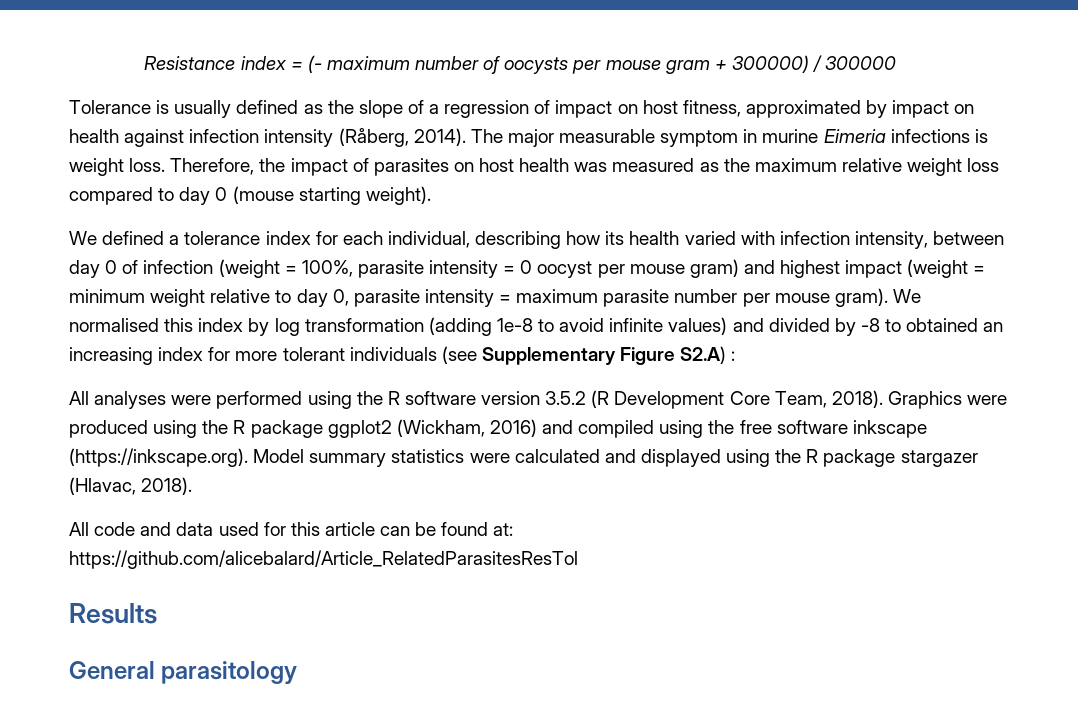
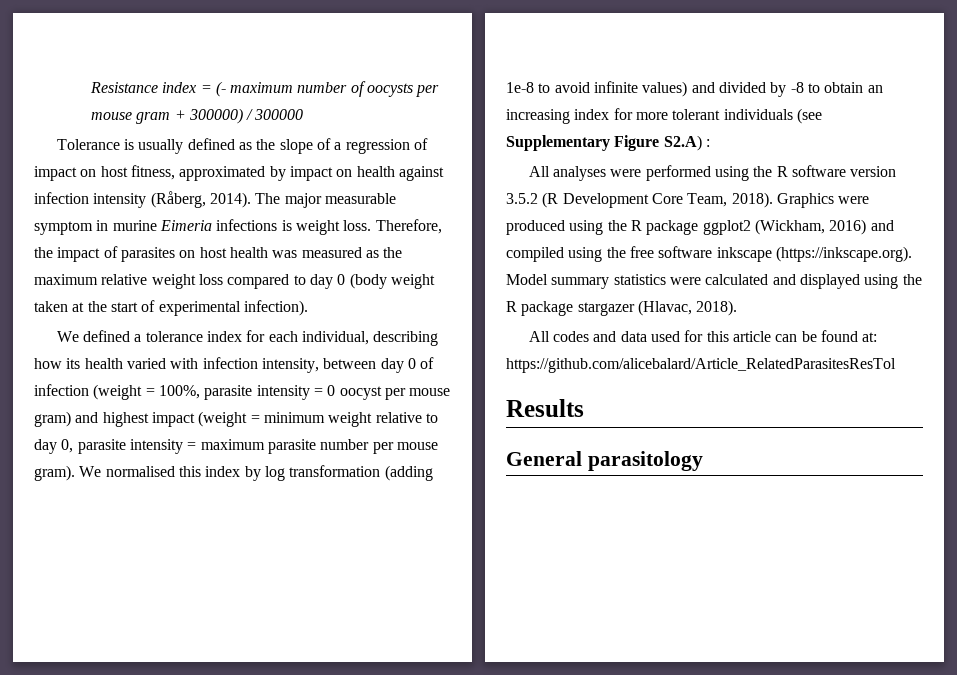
- Therefore, the impact of parasites on host health was measured as the maximum relative weight loss compared to day 0 (mouse starting weight).
+ Therefore, the impact of parasites on host health was measured as the maximum relative weight loss compared to day 0 (body weight taken at the start of experimental infection).
- We normalised this index by log transformation (adding 1e-8 to avoid infinite values) and divided by -8 to obtained an increasing index for more tolerant individuals (see Supplementary Figure S2.A) :
+ We normalised this index by log transformation (adding 1e-8 to avoid infinite values) and divided by -8 to obtain an increasing index for more tolerant individuals (see Supplementary Figure S2.A) :
- All code and data used for this article can be found at: https://github.com/alicebalard/Article_RelatedParasitesResTol
+ All codes and data used for this article can be found at: https://github.com/alicebalard/Article_RelatedParasitesResTol

